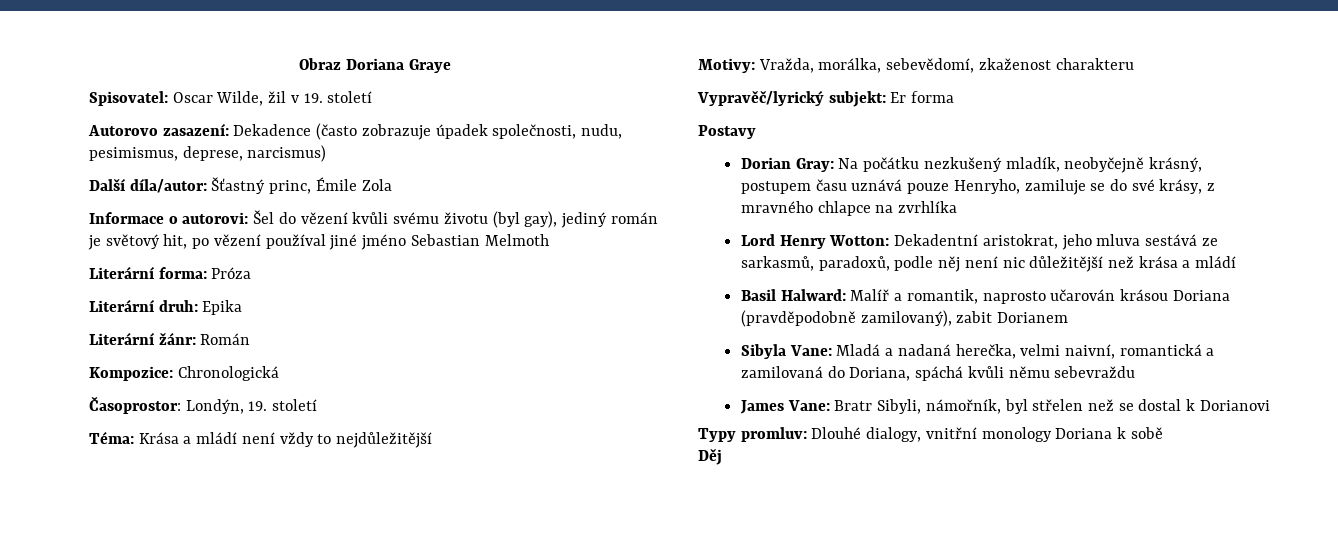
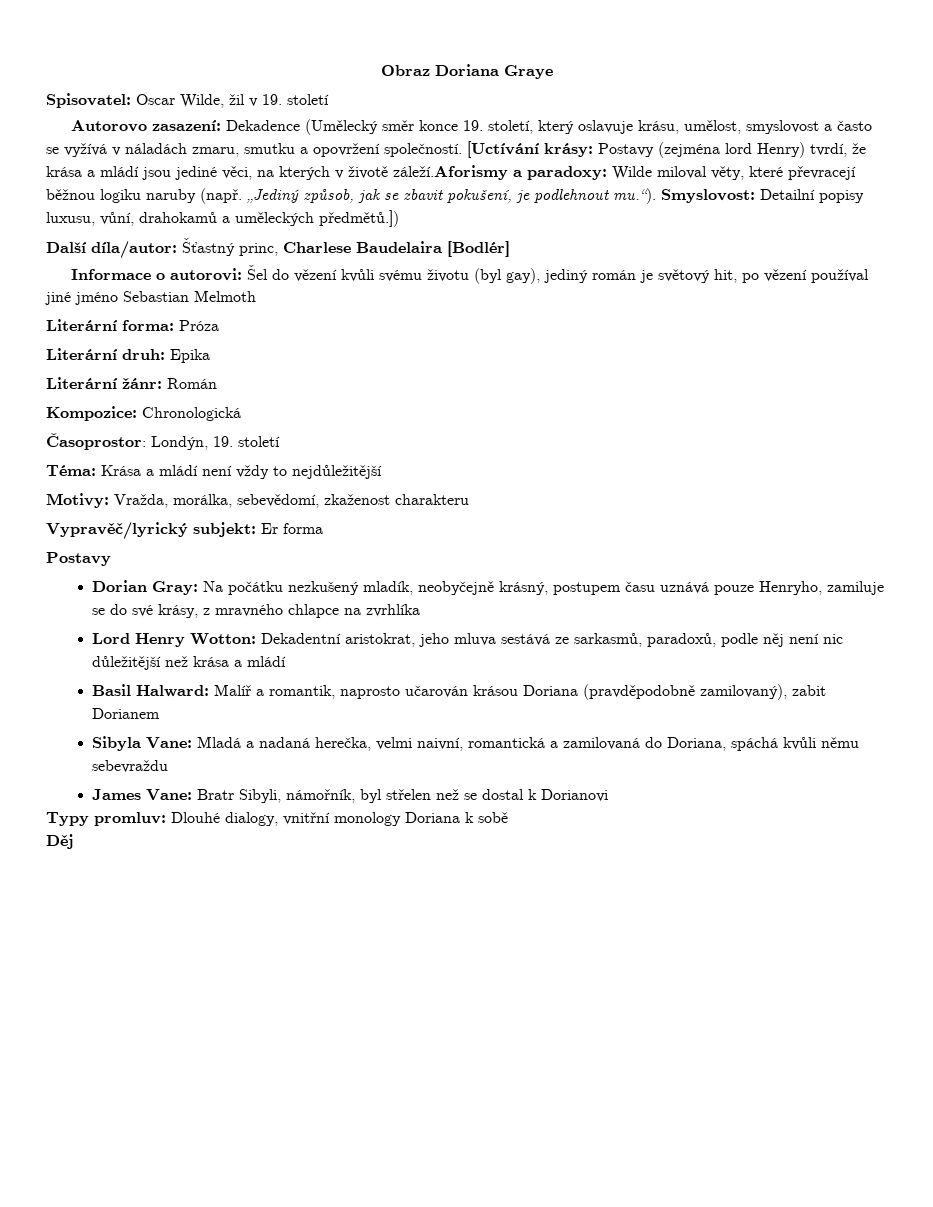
- Autorovo zasazení: Dekadence (často zobrazuje úpadek společnosti, nudu, pesimismus, deprese, narcismus)
+ Autorovo zasazení: Dekadence (Umělecký směr konce 19. století, který oslavuje krásu, umělost, smyslovost a často se vyžívá v náladách zmaru, smutku a opovržení společností. [Uctívání krásy: Postavy (zejména lord Henry) tvrdí, že krása a mládí jsou jediné věci, na kterých v životě záleží.Aforismy a paradoxy: Wilde miloval věty, které převracejí běžnou logiku naruby (např. „Jediný způsob, jak se zbavit pokušení, je podlehnout mu.“). Smyslovost: Detailní popisy luxusu, vůní, drahokamů a uměleckých předmětů.])
- Další díla/autor: Šťastný princ, Émile Zola
+ Další díla/autor: Šťastný princ, Charlese Baudelaira [Bodlér]

